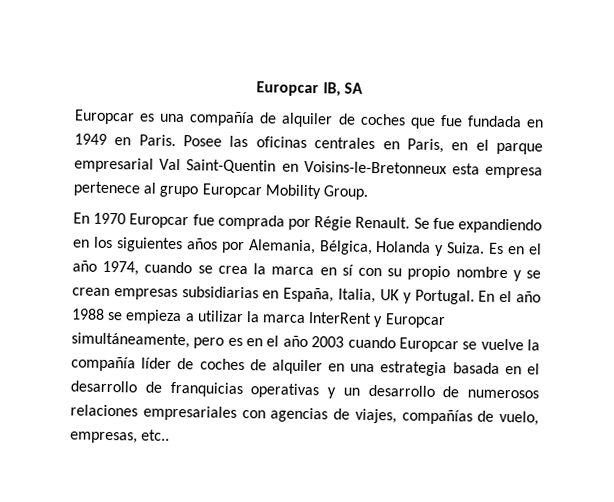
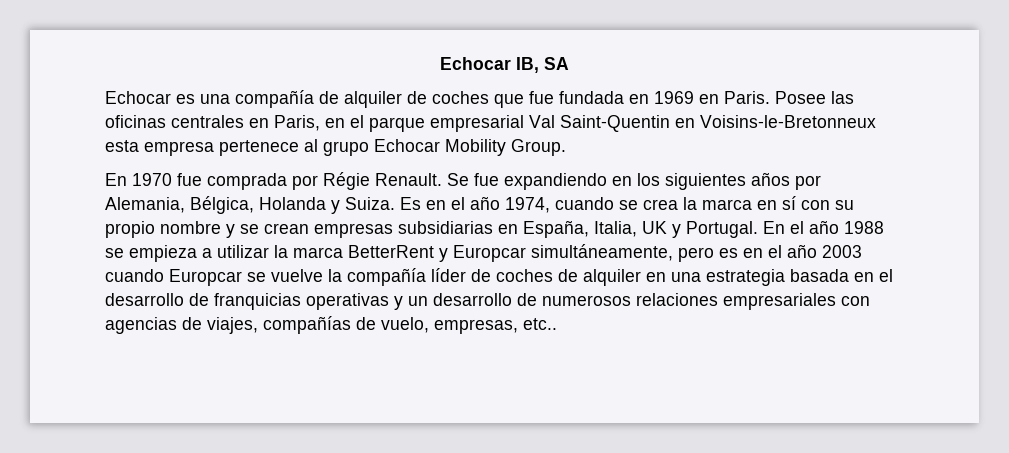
- Europcar IB, SA
+ Echocar IB, SA
- Europcar es una compañía de alquiler de coches que fue fundada en 1949 en Paris.
+ Echocar es una compañía de alquiler de coches que fue fundada en 1969 en Paris.
- Posee las oficinas centrales en Paris, en el parque empresarial Val Saint-Quentin en Voisins-le-Bretonneux esta empresa pertenece al grupo Europcar Mobility Group.
+ Posee las oficinas centrales en Paris, en el parque empresarial Val Saint-Quentin en Voisins-le-Bretonneux esta empresa pertenece al grupo Echocar Mobility Group.
- En 1970 Europcar fue comprada por Régie Renault.
+ En 1970 fue comprada por Régie Renault.
- En el año 1988 se empieza a utilizar la marca InterRent y Europcar simultáneamente, pero es en el año 2003 cuando Europcar se vuelve la compañía líder de coches de alquiler en una estrategia basada en el desarrollo de franquicias operativas y un desarrollo de numerosos relaciones empresariales con agencias de viajes, compañías de vuelo, empresas, etc..
+ En el año 1988 se empieza a utilizar la marca BetterRent y Europcar simultáneamente, pero es en el año 2003 cuando Europcar se vuelve la compañía líder de coches de alquiler en una estrategia basada en el desarrollo de franquicias operativas y un desarrollo de numerosos relaciones empresariales con agencias de viajes, compañías de vuelo, empresas, etc..

